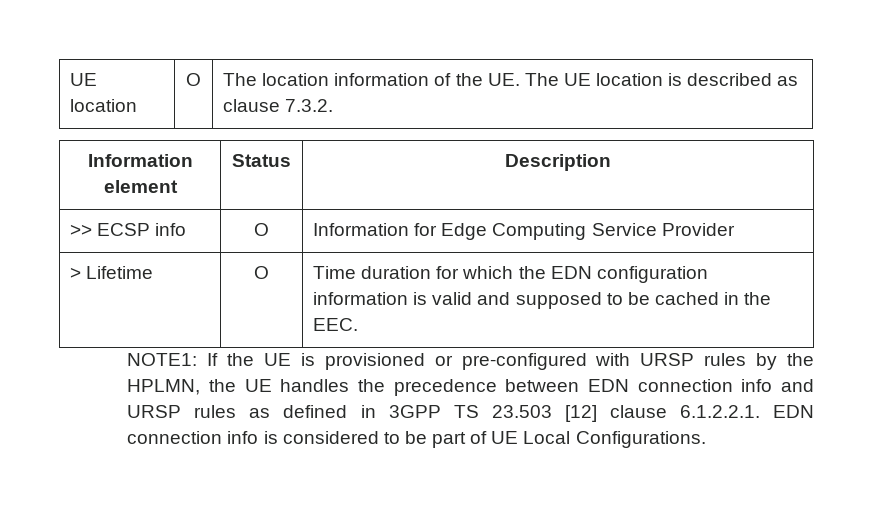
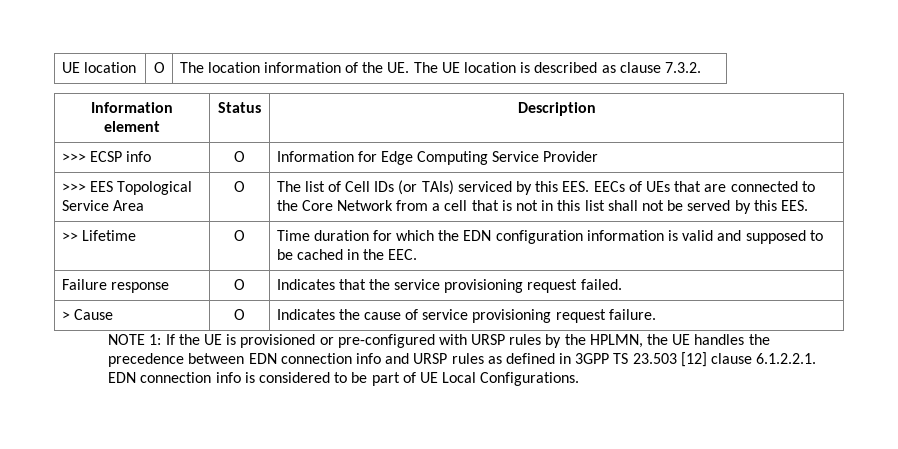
- >> ECSP info | O | Information for Edge Computing Service Provider
+ >>> ECSP info | O | Information for Edge Computing Service Provider
- > Lifetime | O | Time duration for which the EDN configuration information is valid and supposed to be cached in the EEC.
+ >>> EES Topological Service Area | O | The list of Cell IDs (or TAIs) serviced by this EES. EECs of UEs that are connected to the Core Network from a cell that is not in this list shall not be served by this EES.
+ >> Lifetime | O | Time duration for which the EDN configuration information is valid and supposed to be cached in the EEC.
- NOTE1: If the UE is provisioned or pre-configured with URSP rules by the HPLMN, the UE handles the precedence between EDN connection info and URSP rules as defined in 3GPP TS 23.503 [12] clause 6.1.2.2.1. EDN connection info is considered to be part of UE Local Configurations.
+ Failure response | O | Indicates that the service provisioning request failed.
+ > Cause | O | Indicates the cause of service provisioning request failure.
+ NOTE 1: If the UE is provisioned or pre-configured with URSP rules by the HPLMN, the UE handles the precedence between EDN connection info and URSP rules as defined in 3GPP TS 23.503 [12] clause 6.1.2.2.1. EDN connection info is considered to be part of UE Local Configurations.

